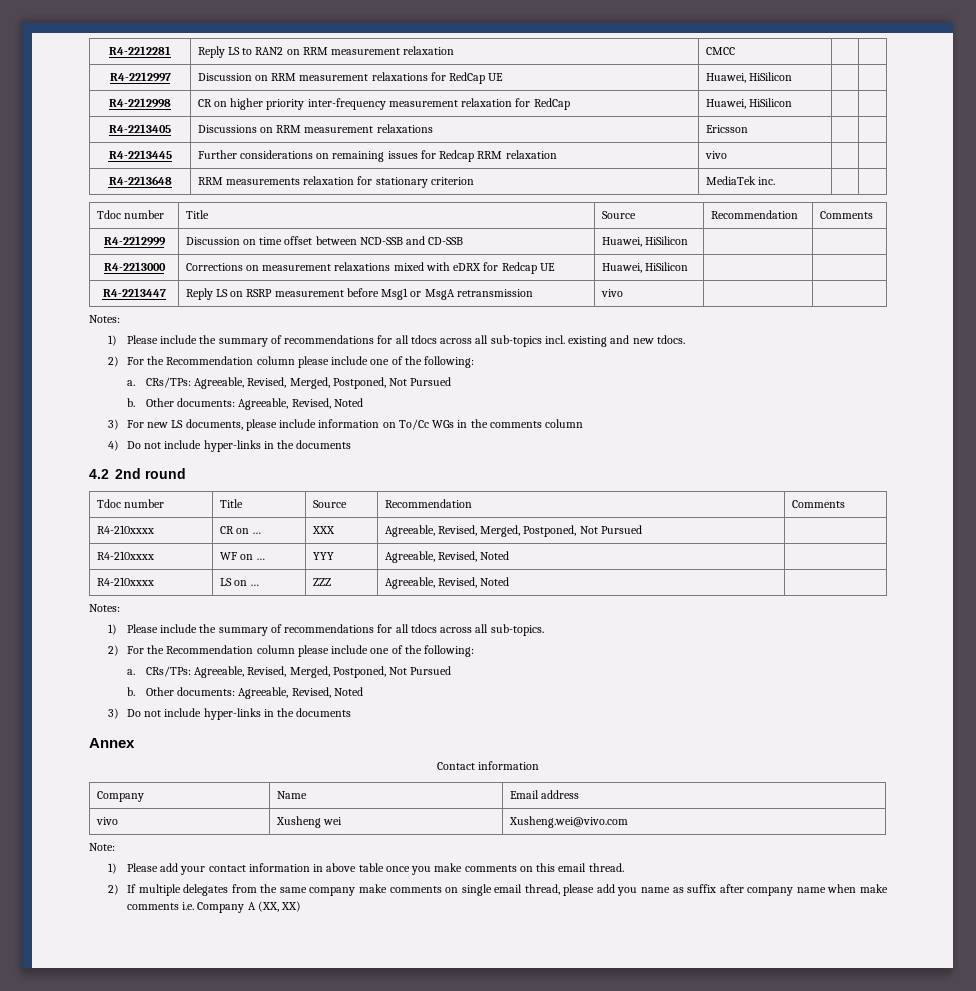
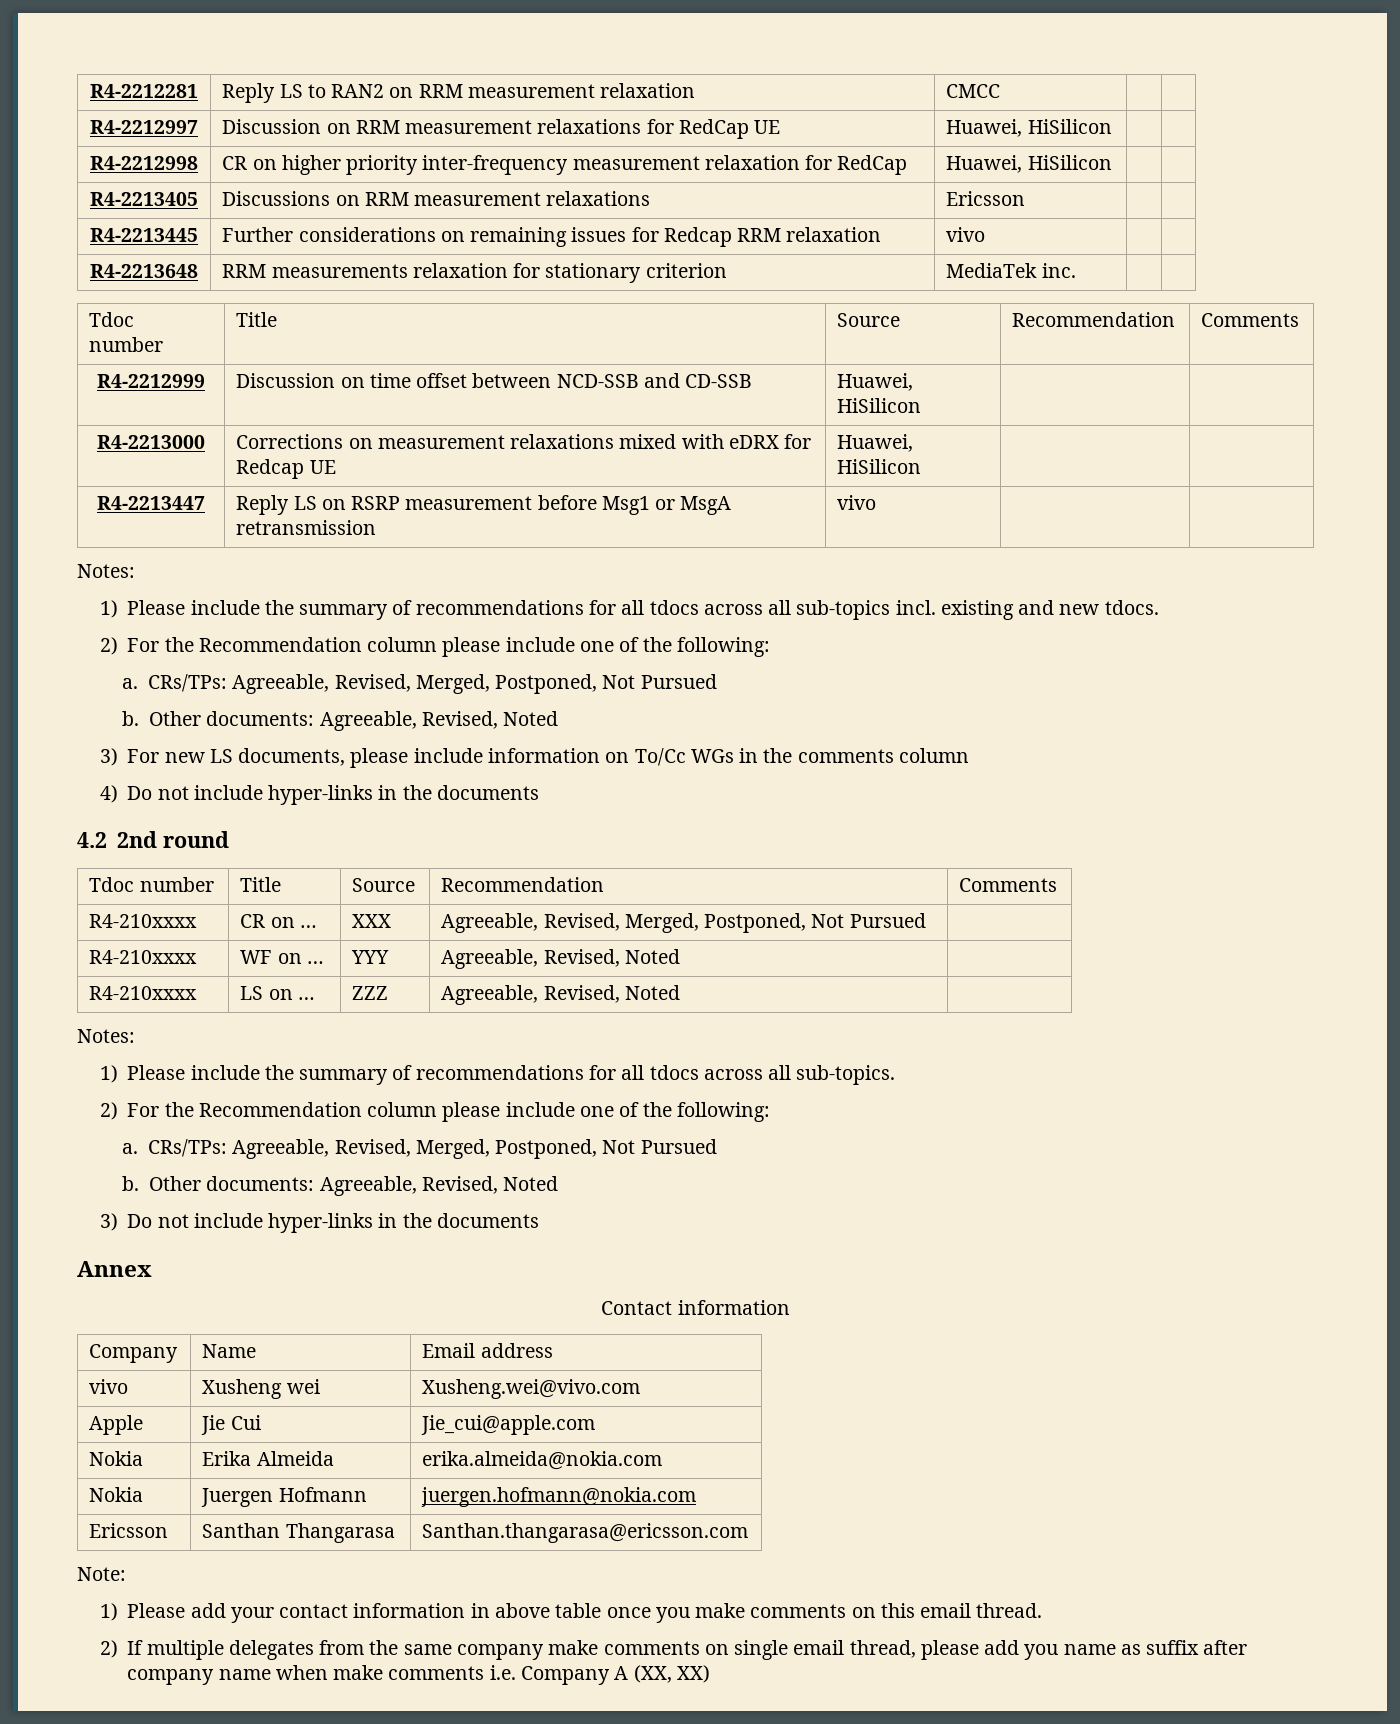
+ Apple | Jie Cui | Jie_cui@apple.com
+ Nokia | Erika Almeida | erika.almeida@nokia.com
+ Nokia | Juergen Hofmann | juergen.hofmann@nokia.com
+ Ericsson | Santhan Thangarasa | Santhan.thangarasa@ericsson.com

